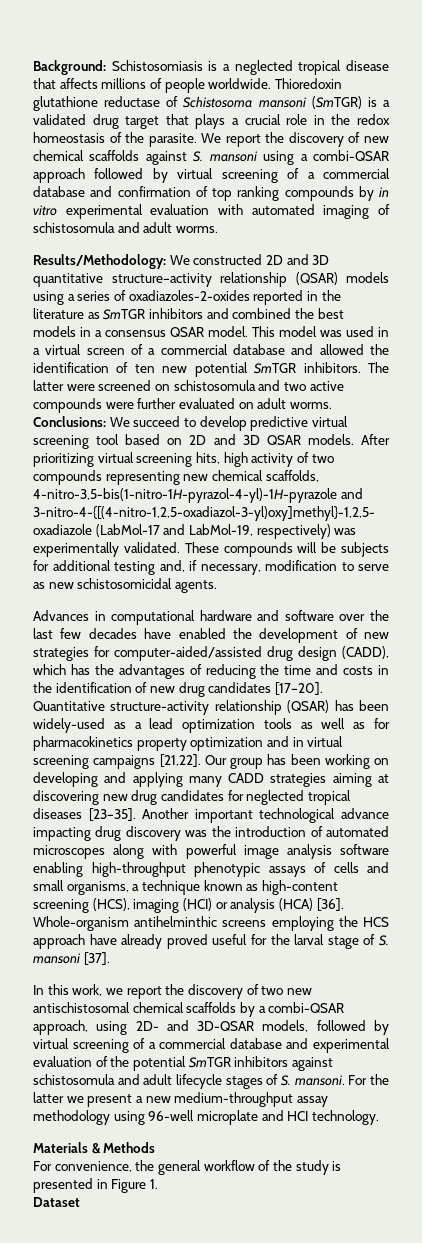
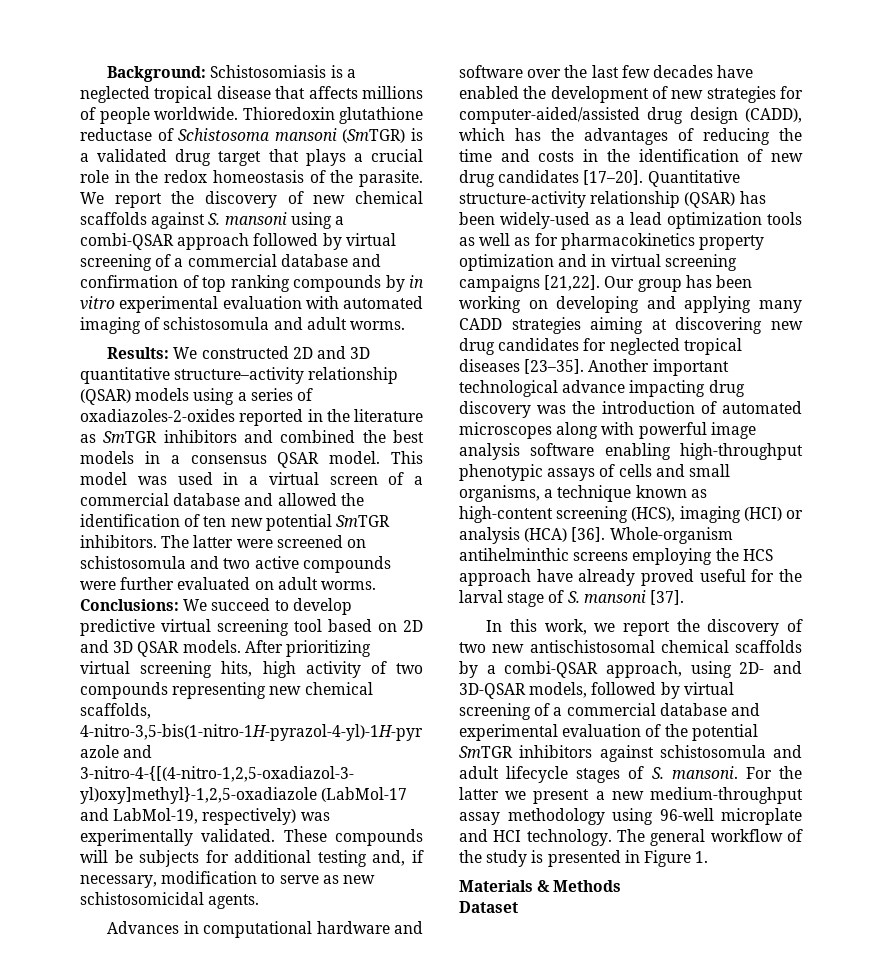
- Results/Methodology: We constructed 2D and 3D quantitative structure–activity relationship (QSAR) models using a series of oxadiazoles-2-oxides reported in the literature as SmTGR inhibitors and combined the best models in a consensus QSAR model.
+ Results: We constructed 2D and 3D quantitative structure–activity relationship (QSAR) models using a series of oxadiazoles-2-oxides reported in the literature as SmTGR inhibitors and combined the best models in a consensus QSAR model.
- For the latter we present a new medium-throughput assay methodology using 96-well microplate and HCI technology.
- Materials & Methods
- For convenience, the general workflow of the study is presented in Figure 1.
+ For the latter we present a new medium-throughput assay methodology using 96-well microplate and HCI technology. The general workflow of the study is presented in Figure 1.
+ Materials & Methods

